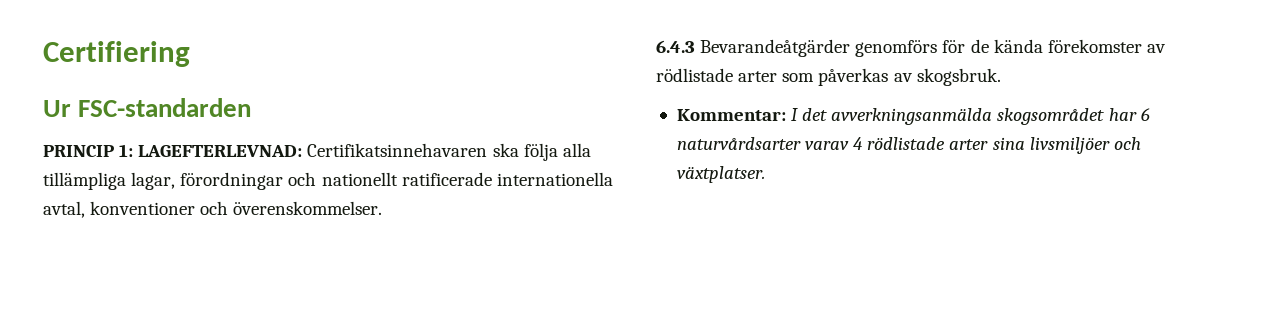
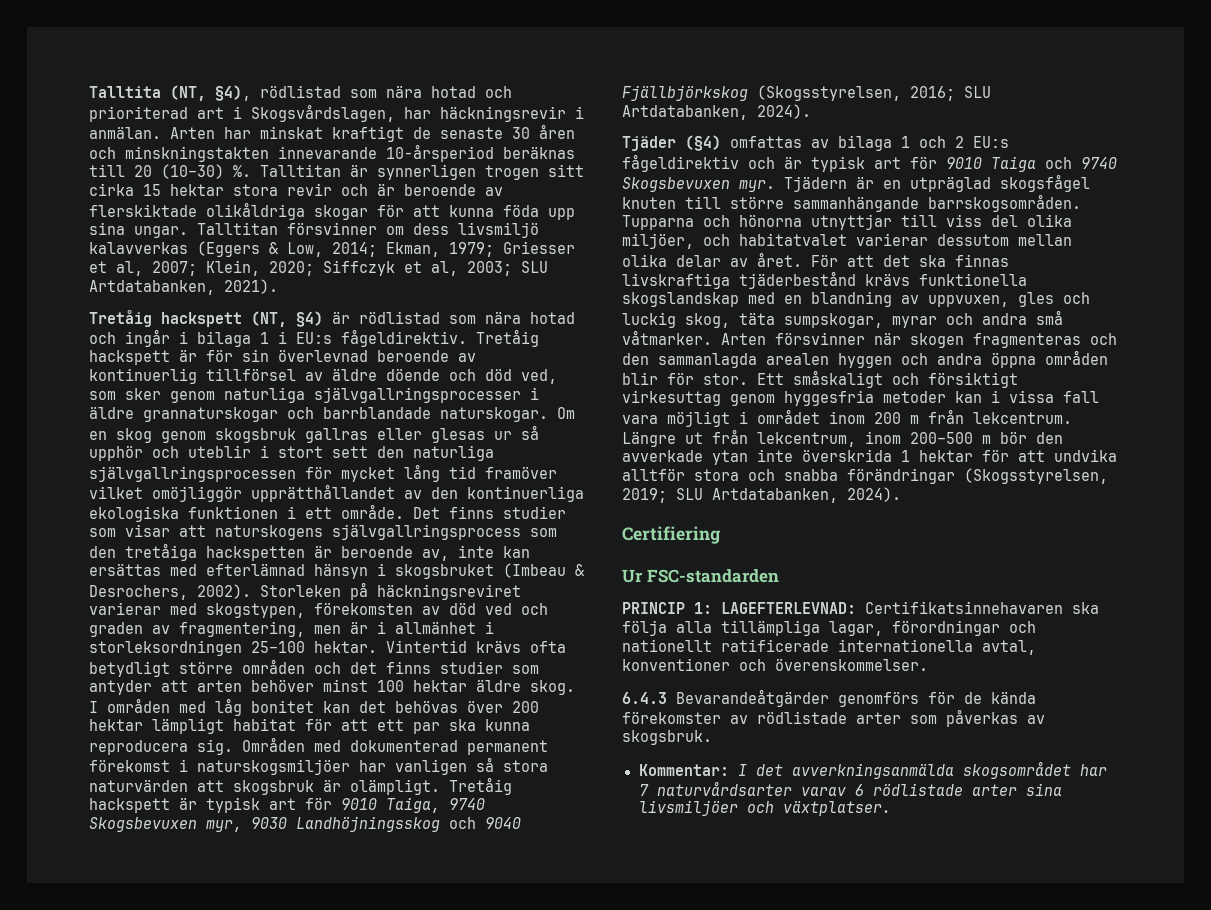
+ Talltita (NT, §4), rödlistad som nära hotad och prioriterad art i Skogsvårdslagen, har häckningsrevir i anmälan. Arten har minskat kraftigt de senaste 30 åren och minskningstakten innevarande 10-årsperiod beräknas till 20 (10–30) %. Talltitan är synnerligen trogen sitt cirka 15 hektar stora revir och är beroende av flerskiktade olikåldriga skogar för att kunna föda upp sina ungar. Talltitan försvinner om dess livsmiljö kalavverkas (Eggers & Low, 2014; Ekman, 1979; Griesser et al, 2007; Klein, 2020; Siffczyk et al, 2003; SLU Artdatabanken, 2021).
+ Tretåig hackspett (NT, §4) är rödlistad som nära hotad och ingår i bilaga 1 i EU:s fågeldirektiv. Tretåig hackspett är för sin överlevnad beroende av kontinuerlig tillförsel av äldre döende och död ved, som sker genom naturliga självgallringsprocesser i äldre grannaturskogar och barrblandade naturskogar. Om en skog genom skogsbruk gallras eller glesas ur så upphör och uteblir i stort sett den naturliga självgallringsprocessen för mycket lång tid framöver vilket omöjliggör upprätthållandet av den kontinuerliga ekologiska funktionen i ett område. Det finns studier som visar att naturskogens självgallringsprocess som den tretåiga hackspetten är beroende av, inte kan ersättas med efterlämnad hänsyn i skogsbruket (Imbeau & Desrochers, 2002). Storleken på häckningsreviret varierar med skogstypen, förekomsten av död ved och graden av fragmentering, men är i allmänhet i storleksordningen 25–100 hektar. Vintertid krävs ofta betydligt större områden och det finns studier som antyder att arten behöver minst 100 hektar äldre skog. I områden med låg bonitet kan det behövas över 200 hektar lämpligt habitat för att ett par ska kunna reproducera sig. Områden med dokumenterad permanent förekomst i naturskogsmiljöer har vanligen så stora naturvärden att skogsbruk är olämpligt. Tretåig hackspett är typisk art för 9010 Taiga, 9740 Skogsbevuxen myr, 9030 Landhöjningsskog och 9040 Fjällbjörkskog (Skogsstyrelsen, 2016; SLU Artdatabanken, 2024).
+ Tjäder (§4) omfattas av bilaga 1 och 2 EU:s fågeldirektiv och är typisk art för 9010 Taiga och 9740 Skogsbevuxen myr. Tjädern är en utpräglad skogsfågel knuten till större sammanhängande barrskogsområden. Tupparna och hönorna utnyttjar till viss del olika miljöer, och habitatvalet varierar dessutom mellan olika delar av året. För att det ska finnas livskraftiga tjäderbestånd krävs funktionella skogslandskap med en blandning av uppvuxen, gles och luckig skog, täta sumpskogar, myrar och andra små våtmarker. Arten försvinner när skogen fragmenteras och den sammanlagda arealen hyggen och andra öppna områden blir för stor. Ett småskaligt och försiktigt virkesuttag genom hyggesfria metoder kan i vissa fall vara möjligt i området inom 200 m från lekcentrum. Längre ut från lekcentrum, inom 200–500 m bör den avverkade ytan inte överskrida 1 hektar för att undvika alltför stora och snabba förändringar (Skogsstyrelsen, 2019; SLU Artdatabanken, 2024).
- Kommentar: I det avverkningsanmälda skogsområdet har 6 naturvårdsarter varav 4 rödlistade arter sina livsmiljöer och växtplatser.
+ Kommentar: I det avverkningsanmälda skogsområdet har 7 naturvårdsarter varav 6 rödlistade arter sina livsmiljöer och växtplatser.

